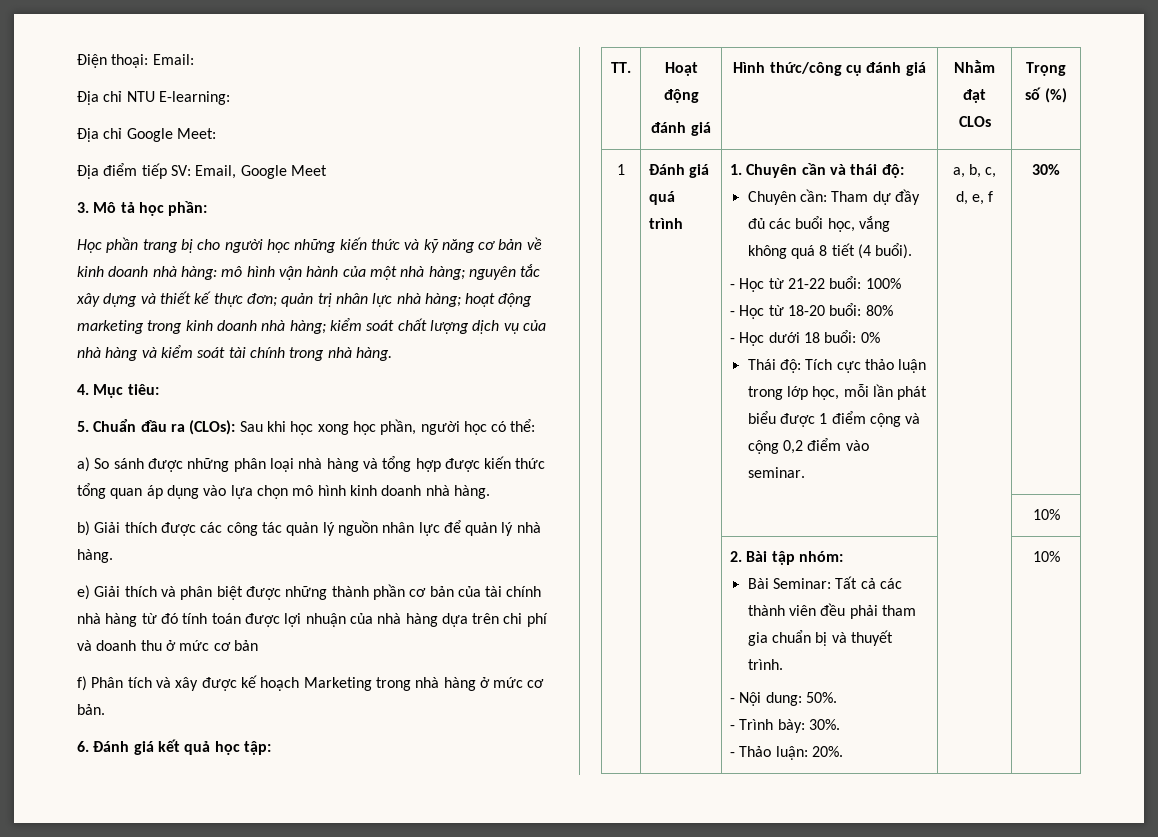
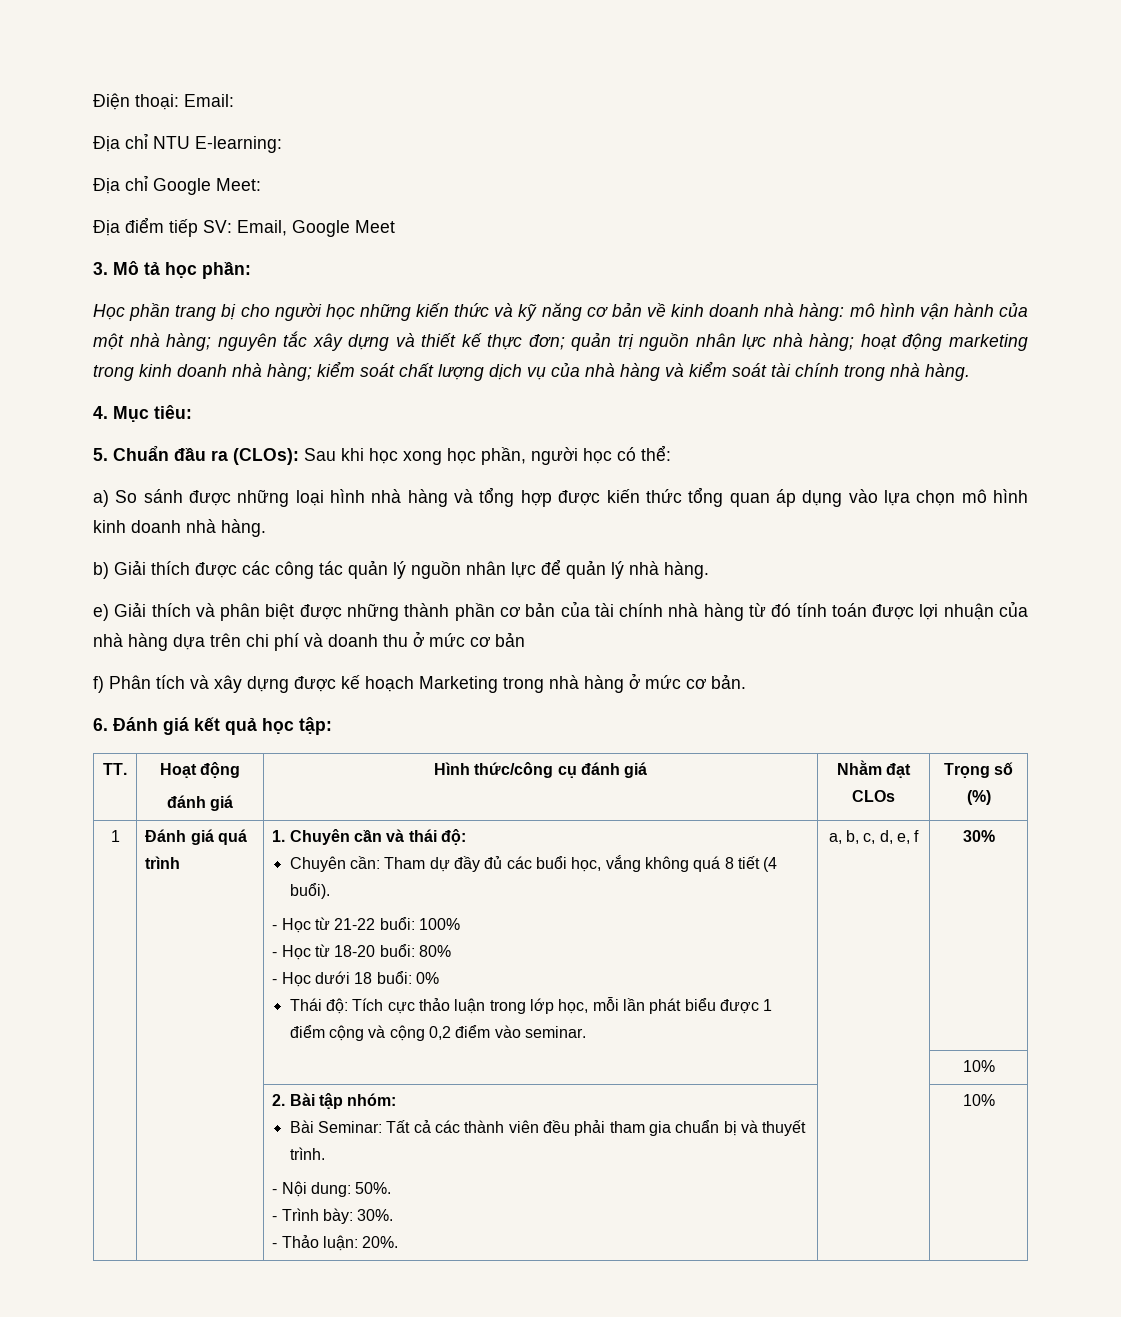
- quản trị nhân lực nhà hàng;
+ quản trị nguồn nhân lực nhà hàng;
- a) So sánh được những phân loại nhà hàng và tổng hợp được kiến thức tổng quan áp dụng vào lựa chọn mô hình kinh doanh nhà hàng.
+ a) So sánh được những loại hình nhà hàng và tổng hợp được kiến thức tổng quan áp dụng vào lựa chọn mô hình kinh doanh nhà hàng.
- f) Phân tích và xây được kế hoạch Marketing trong nhà hàng ở mức cơ bản.
+ f) Phân tích và xây dựng được kế hoạch Marketing trong nhà hàng ở mức cơ bản.

